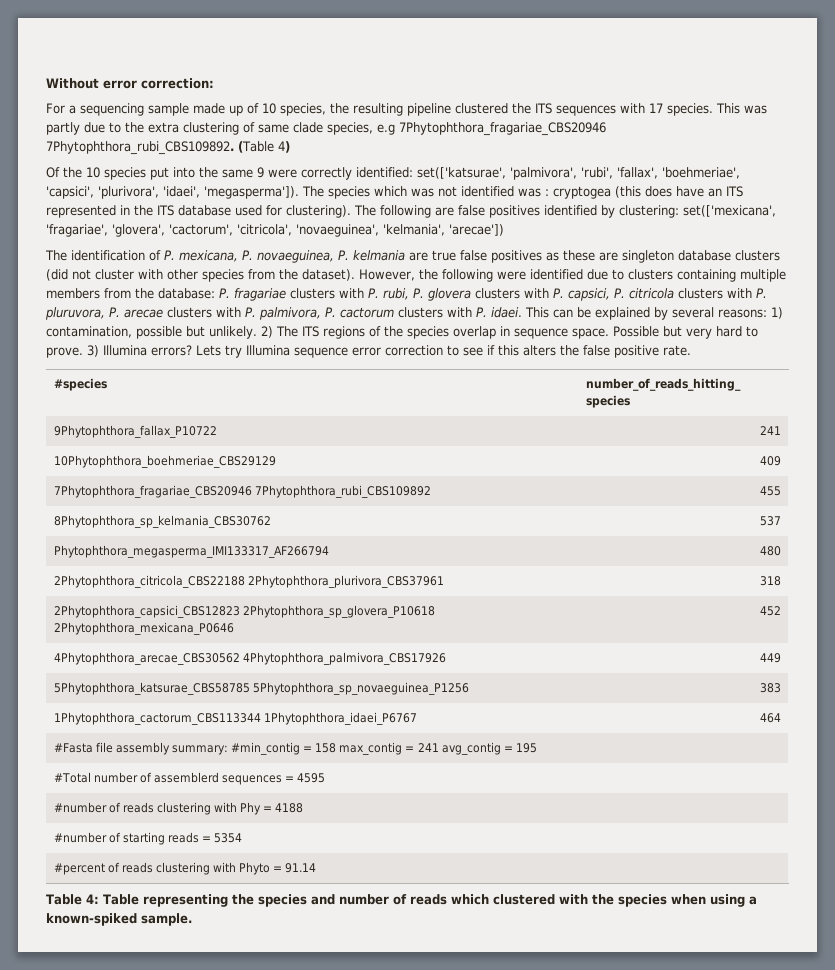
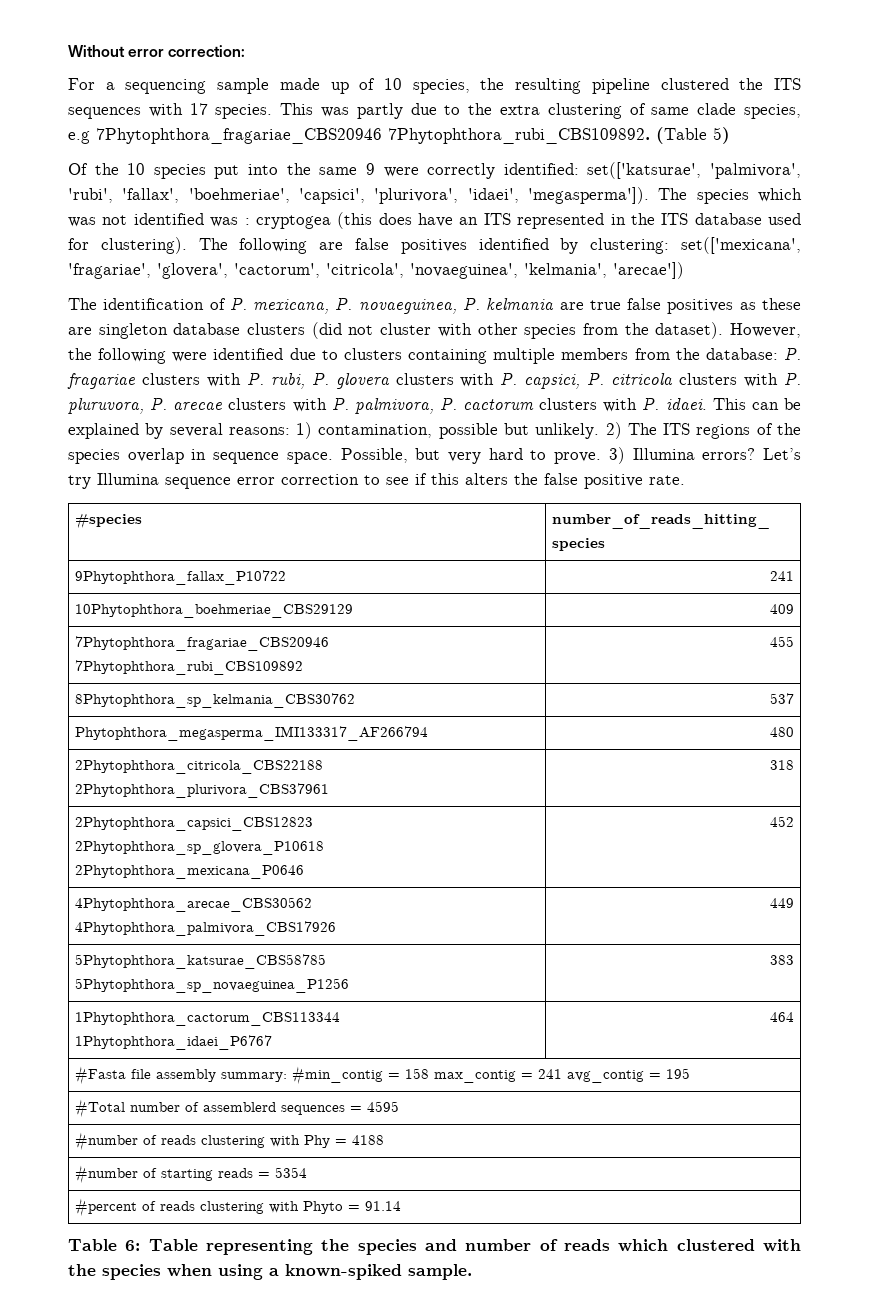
- (Table 4)
+ (Table 5)
- Possible but very hard to prove.
+ Possible, but very hard to prove.
- Lets try Illumina sequence error correction to see if this alters the false positive rate.
+ Let’s try Illumina sequence error correction to see if this alters the false positive rate.
- Table 4: Table representing the species and number of reads which clustered with the species when using a known-spiked sample.
+ Table 6: Table representing the species and number of reads which clustered with the species when using a known-spiked sample.

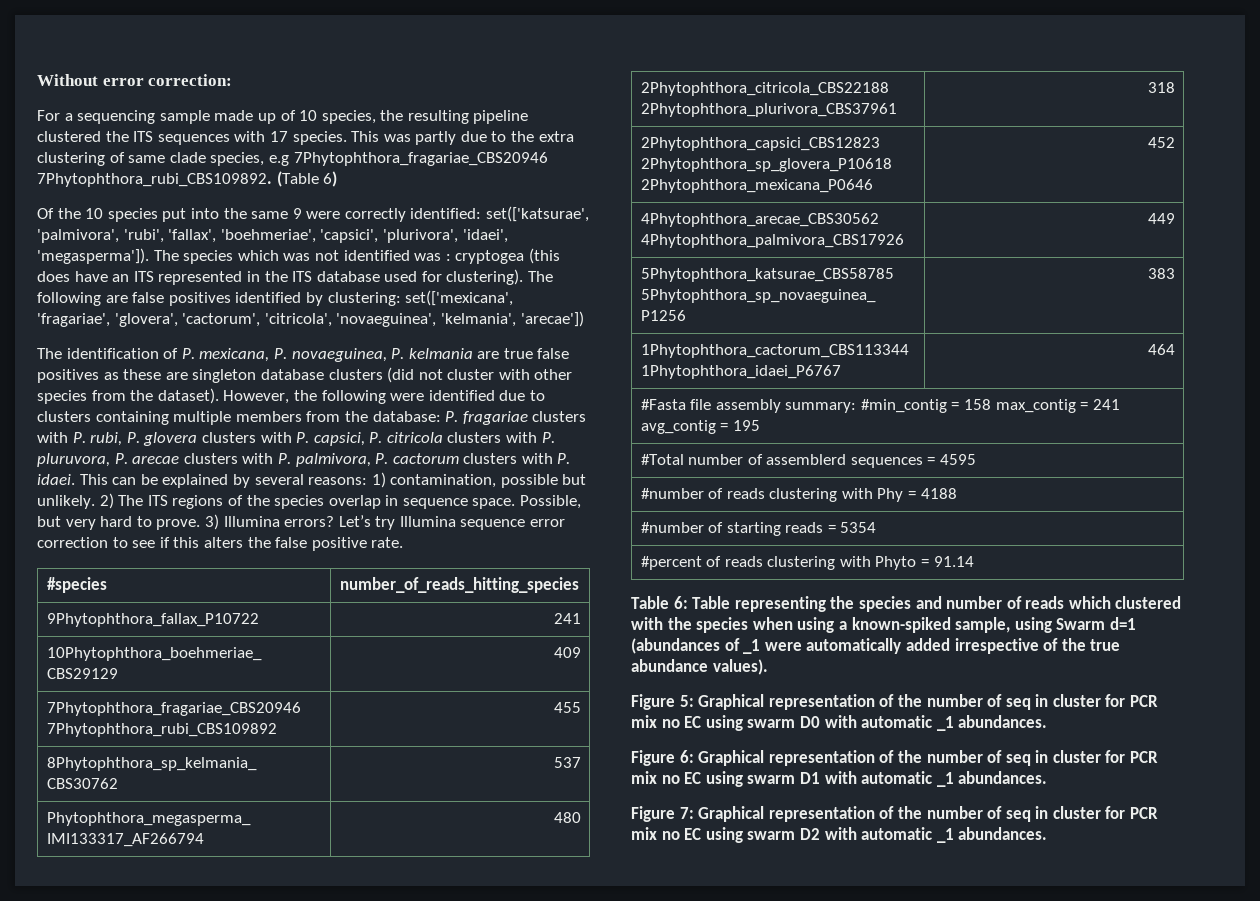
- (Table 5)
+ (Table 6)
- Table 6: Table representing the species and number of reads which clustered with the species when using a known-spiked sample.
+ Table 6: Table representing the species and number of reads which clustered with the species when using a known-spiked sample, using Swarm d=1 (abundances of _1 were automatically added irrespective of the true abundance values).
+ Figure 5: Graphical representation of the number of seq in cluster for PCR mix no EC using swarm D0 with automatic _1 abundances.
+ Figure 6: Graphical representation of the number of seq in cluster for PCR mix no EC using swarm D1 with automatic _1 abundances.
+ Figure 7: Graphical representation of the number of seq in cluster for PCR mix no EC using swarm D2 with automatic _1 abundances.

